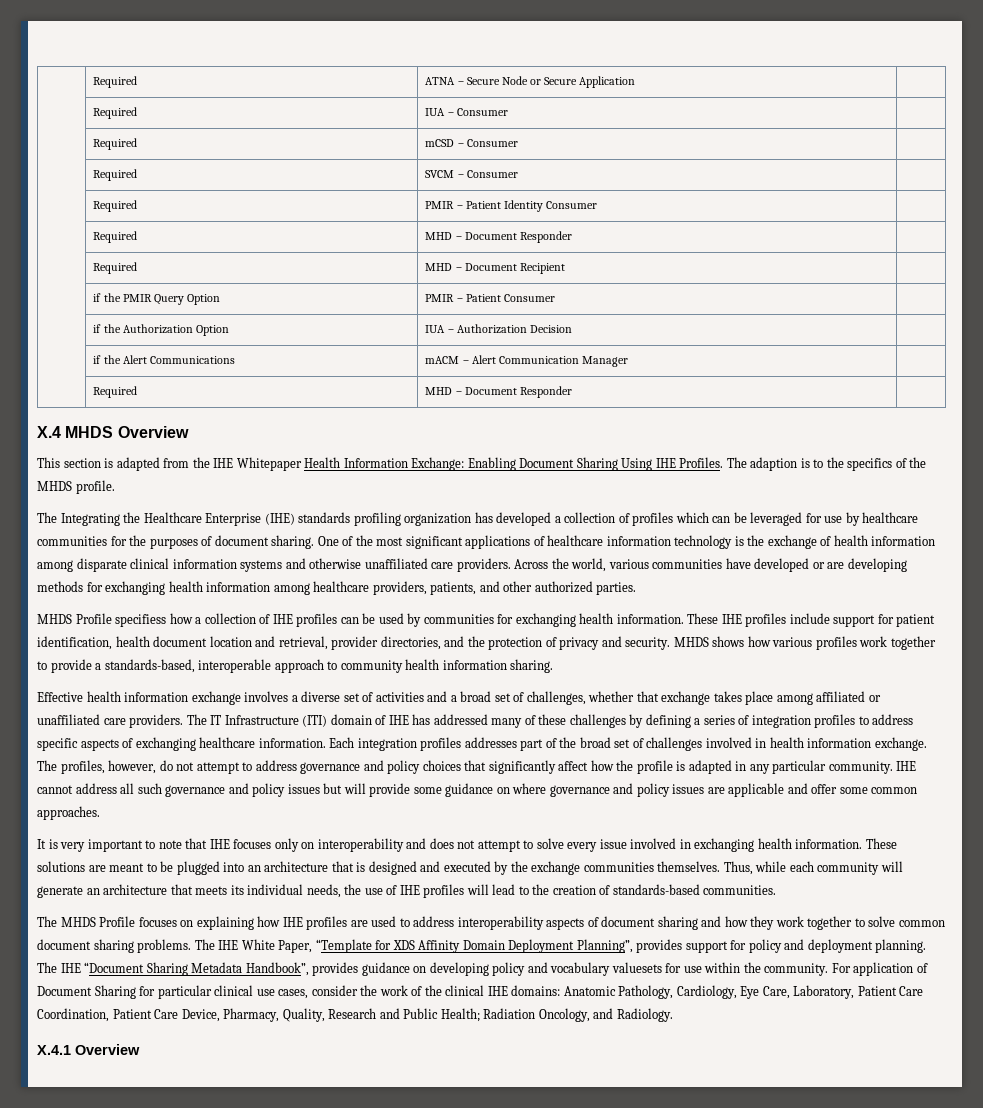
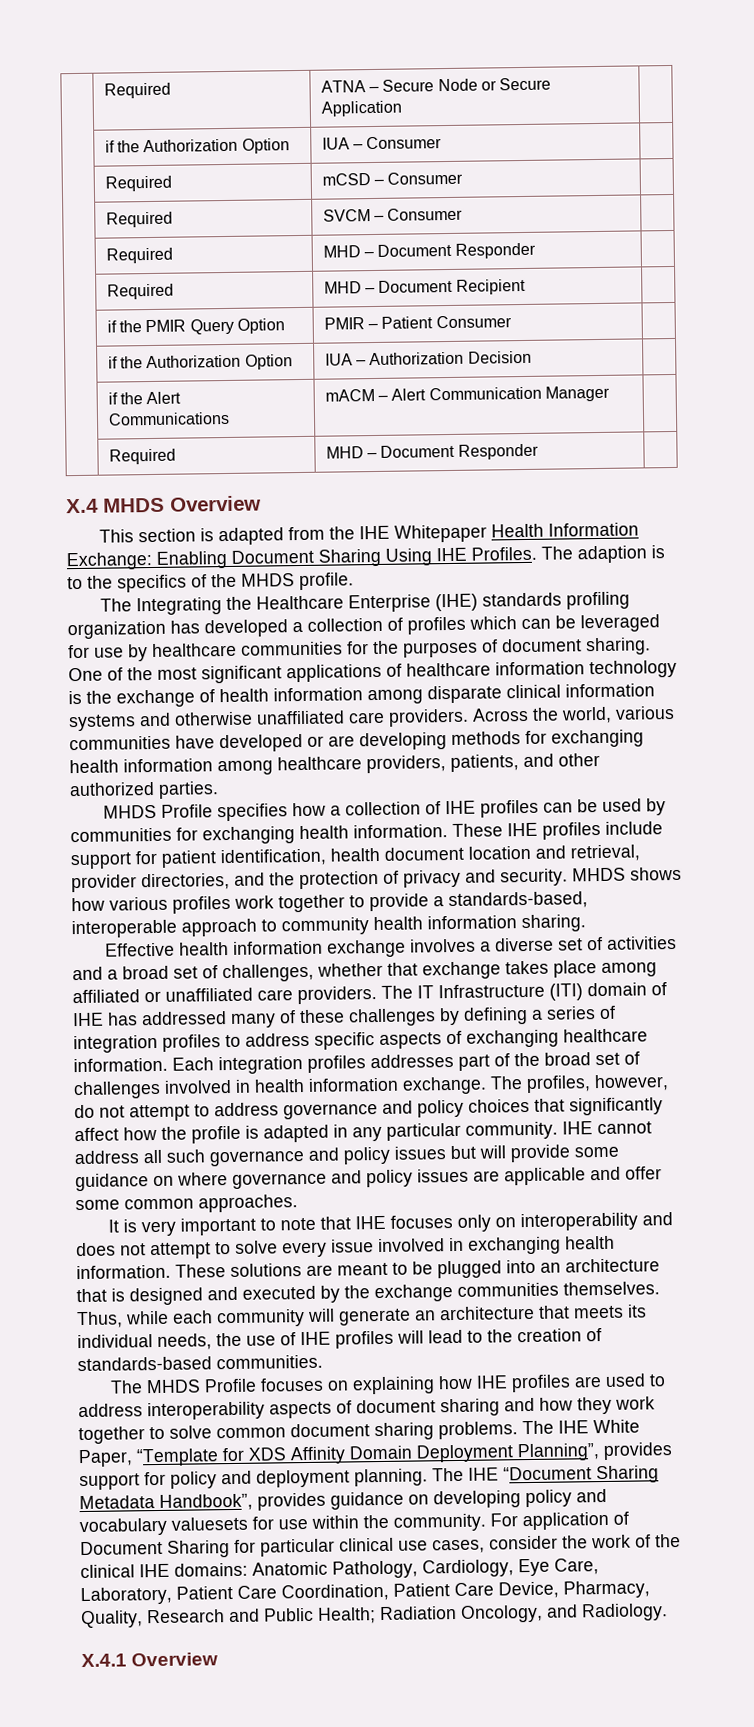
- | Required | IUA – Consumer |
+ | if the Authorization Option | IUA – Consumer |
- | Required | PMIR – Patient Identity Consumer |
- MHDS Profile specifiess how a collection of IHE profiles can be used by communities for exchanging health information.
+ MHDS Profile specifies how a collection of IHE profiles can be used by communities for exchanging health information.

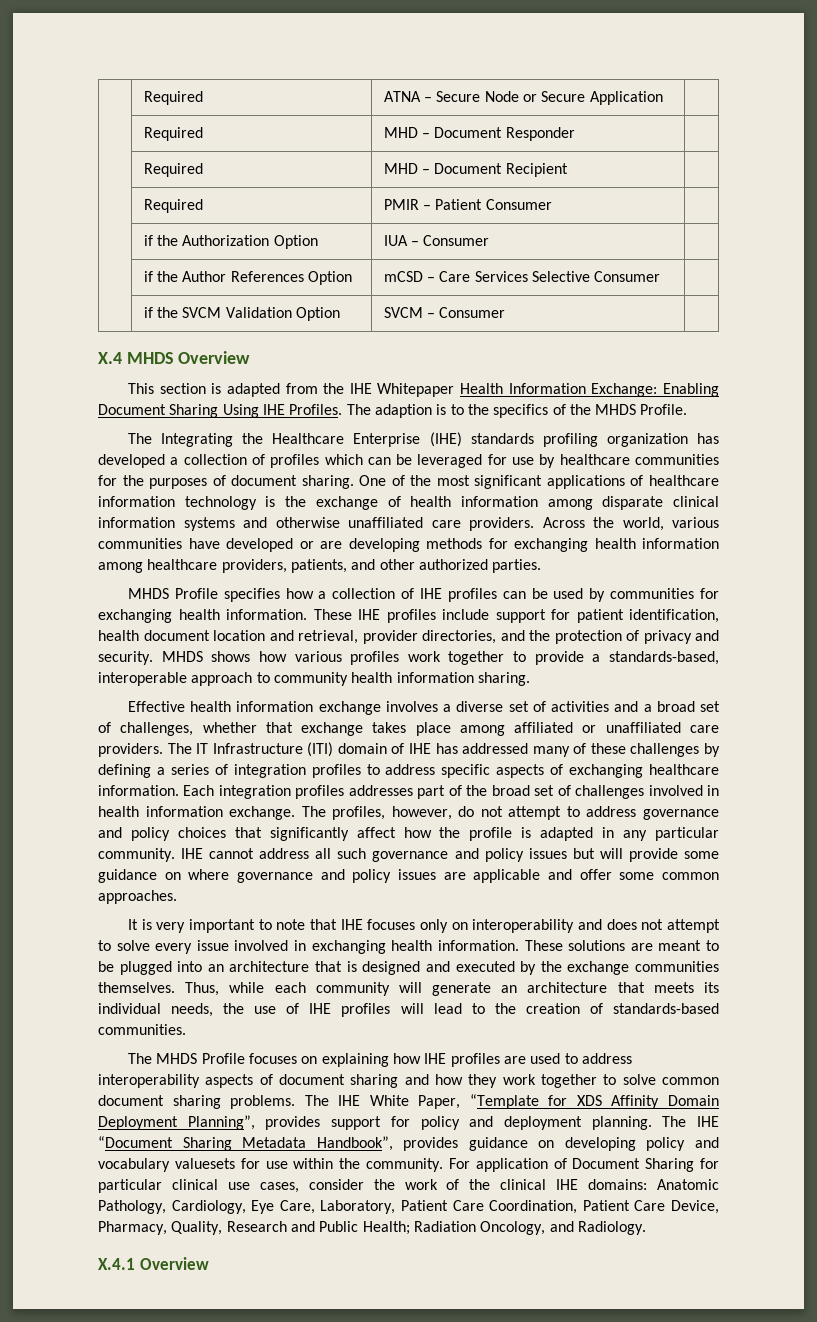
- | if the Authorization Option | IUA – Consumer |
- | Required | mCSD – Consumer |
- | Required | SVCM – Consumer |
- | if the PMIR Query Option | PMIR – Patient Consumer |
+ | Required | PMIR – Patient Consumer |
- | if the Authorization Option | IUA – Authorization Decision |
- | if the Alert Communications | mACM – Alert Communication Manager |
- | Required | MHD – Document Responder |
+ | if the Authorization Option | IUA – Consumer |
+ | if the Author References Option | mCSD – Care Services Selective Consumer |
+ | if the SVCM Validation Option | SVCM – Consumer |
- The adaption is to the specifics of the MHDS profile.
+ The adaption is to the specifics of the MHDS Profile.

